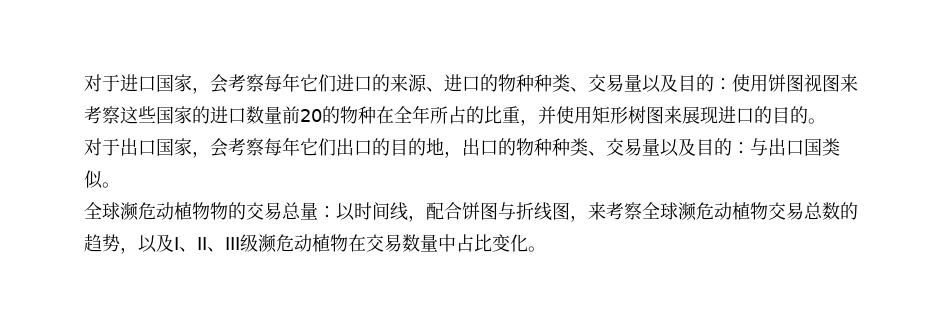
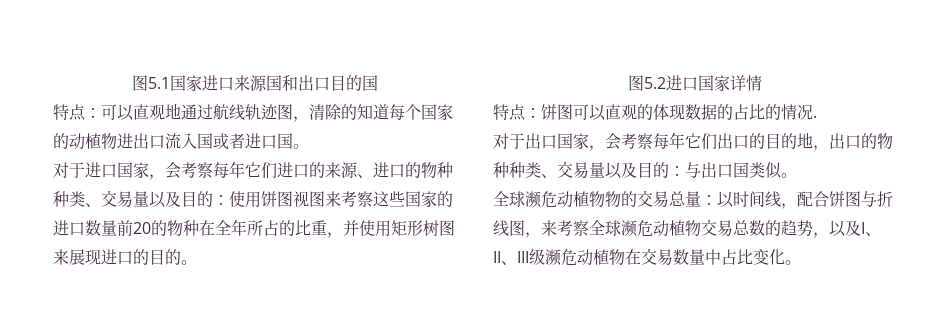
+ 图5.1国家进口来源国和出口目的国
+ 特点：可以直观地通过航线轨迹图，清除的知道每个国家的动植物进出口流入国或者进口国。
+ 图5.2进口国家详情
+ 特点：饼图可以直观的体现数据的占比的情况.

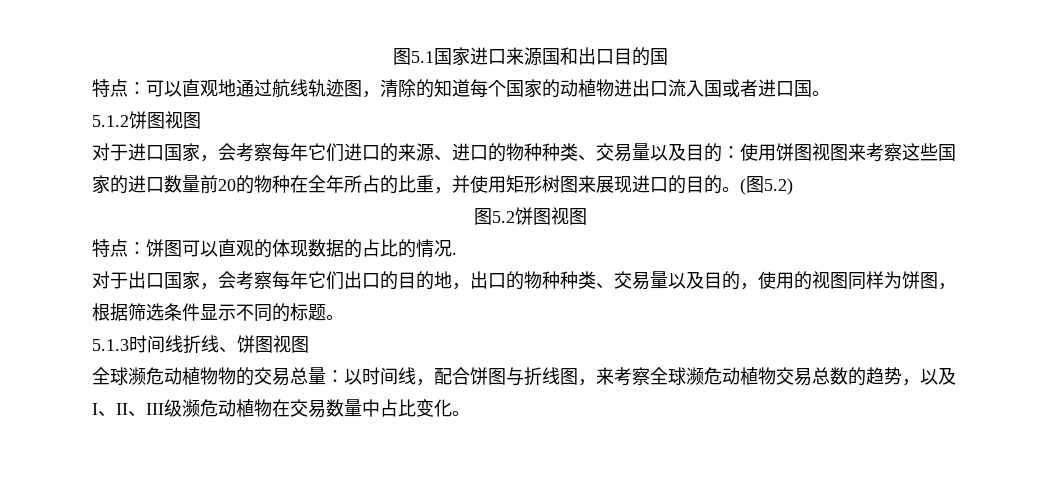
+ 5.1.2饼图视图
+ (图5.2)
- 图5.2进口国家详情
+ 图5.2饼图视图
- 对于出口国家，会考察每年它们出口的目的地，出口的物种种类、交易量以及目的：与出口国类似。
+ 对于出口国家，会考察每年它们出口的目的地，出口的物种种类、交易量以及目的，使用的视图同样为饼图，根据筛选条件显示不同的标题。
+ 5.1.3时间线折线、饼图视图

